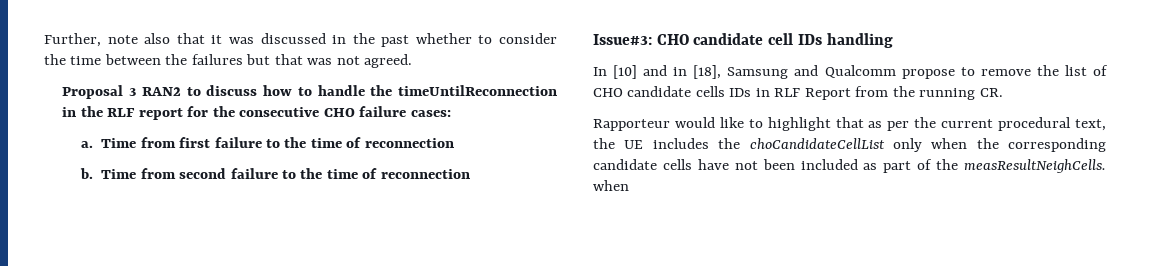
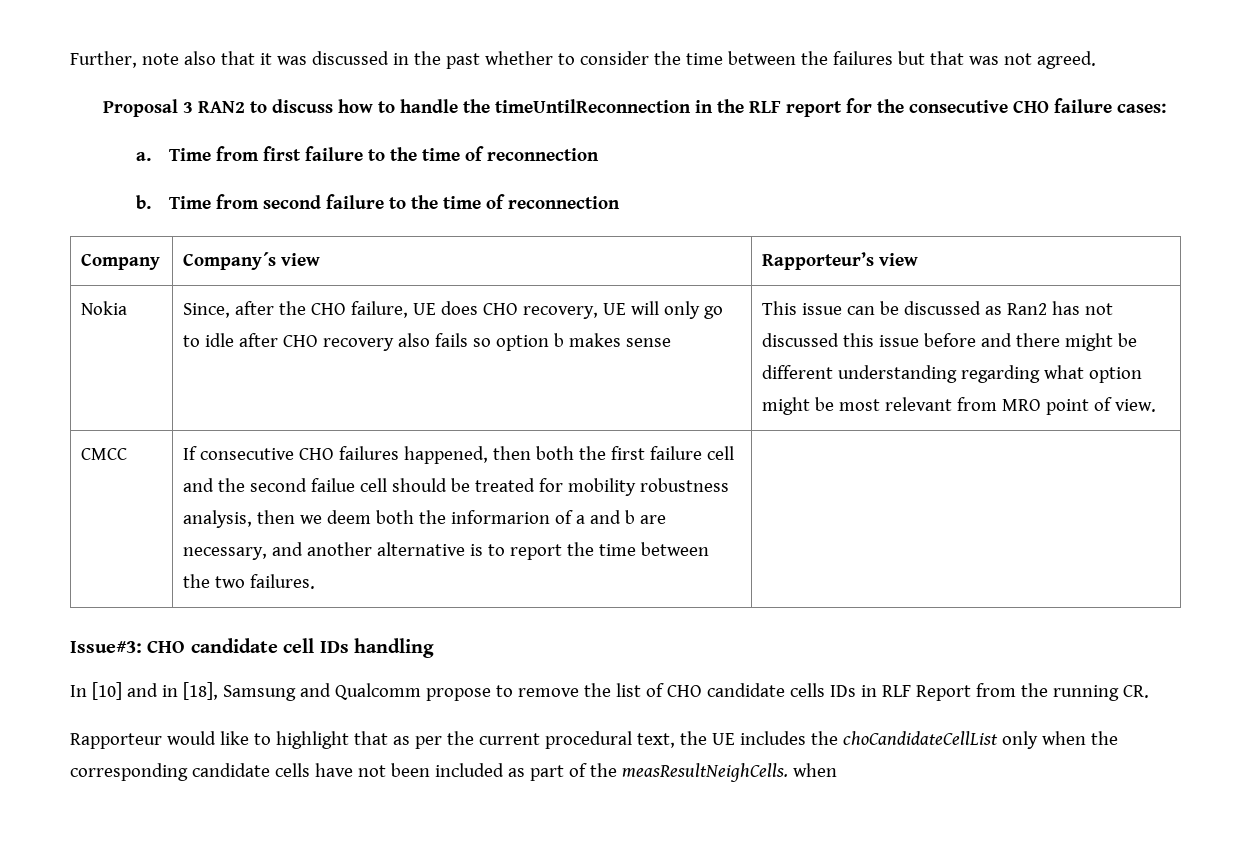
+ Company | Company´s view | Rapporteur’s view
+ Nokia | Since, after the CHO failure, UE does CHO recovery, UE will only go to idle after CHO recovery also fails so option b makes sense | This issue can be discussed as Ran2 has not discussed this issue before and there might be different understanding regarding what option might be most relevant from MRO point of view.
+ CMCC | If consecutive CHO failures happened, then both the first failure cell and the second failue cell should be treated for mobility robustness analysis, then we deem both the informarion of a and b are necessary, and another alternative is to report the time between the two failures.

